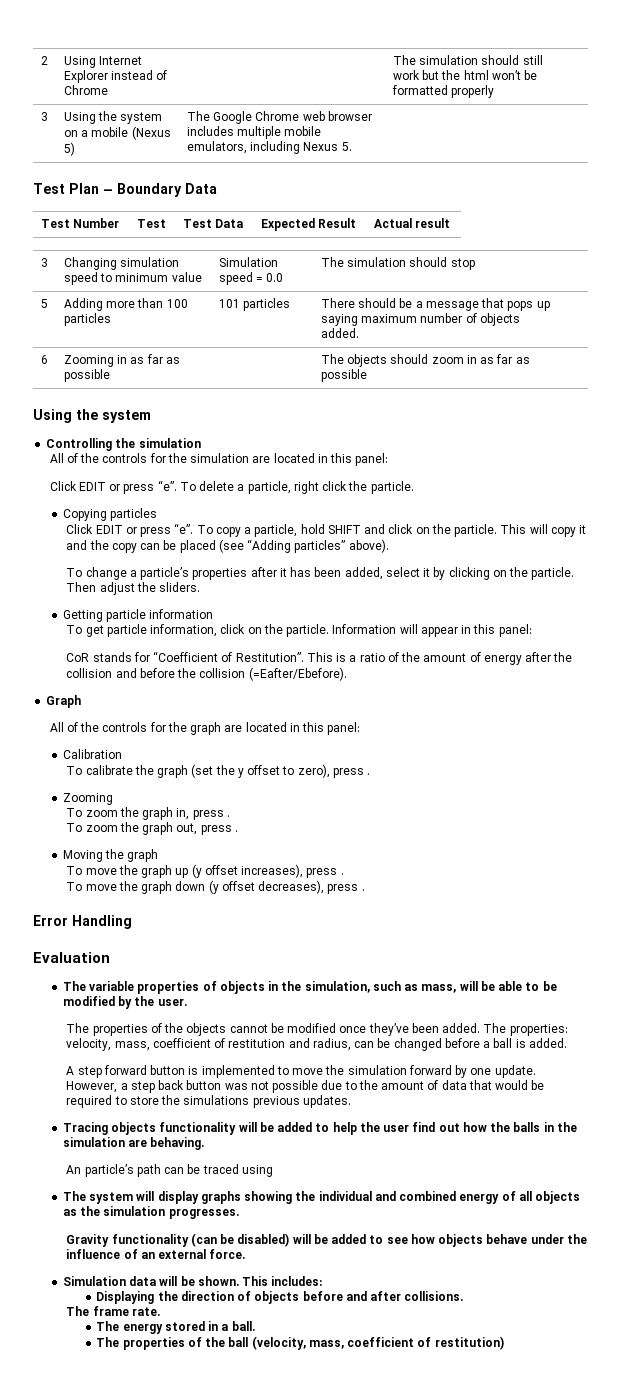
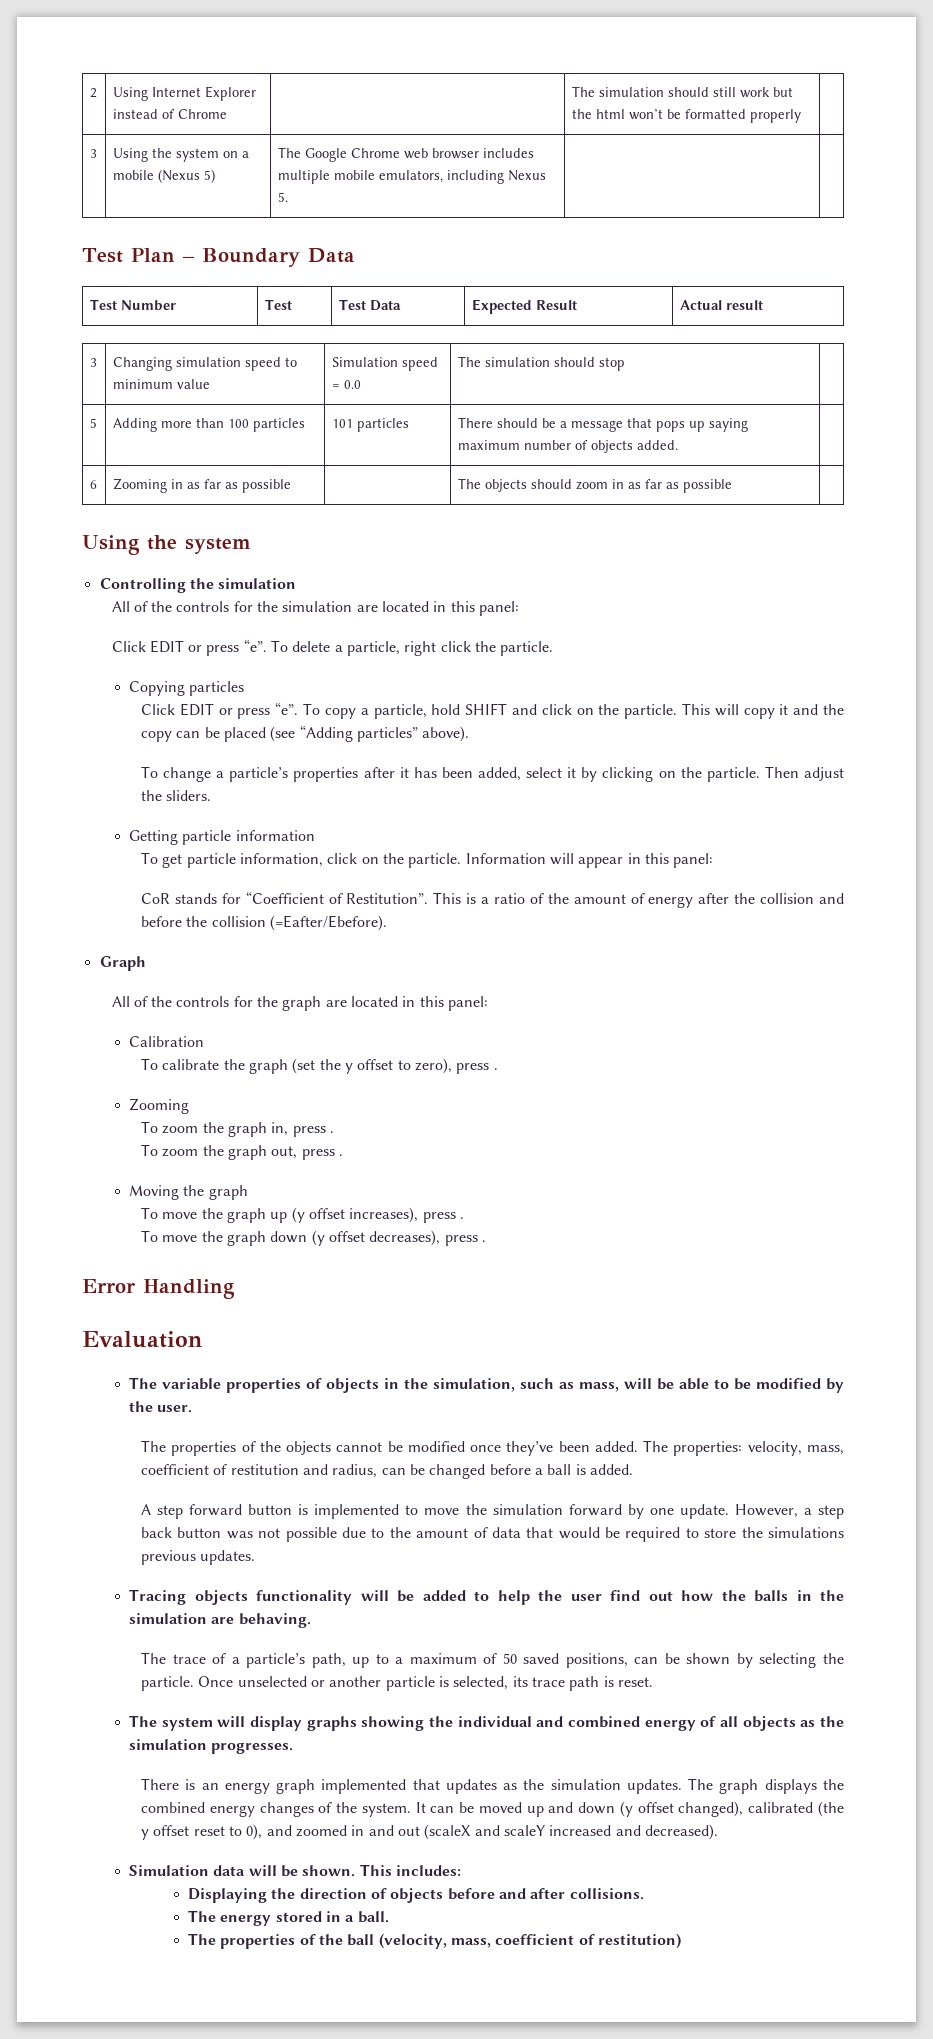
- An particle’s path can be traced using
+ The trace of a particle’s path, up to a maximum of 50 saved positions, can be shown by selecting the particle. Once unselected or another particle is selected, its trace path is reset.
- Gravity functionality (can be disabled) will be added to see how objects behave under the influence of an external force.
+ There is an energy graph implemented that updates as the simulation updates. The graph displays the combined energy changes of the system. It can be moved up and down (y offset changed), calibrated (the y offset reset to 0), and zoomed in and out (scaleX and scaleY increased and decreased).
- The frame rate.

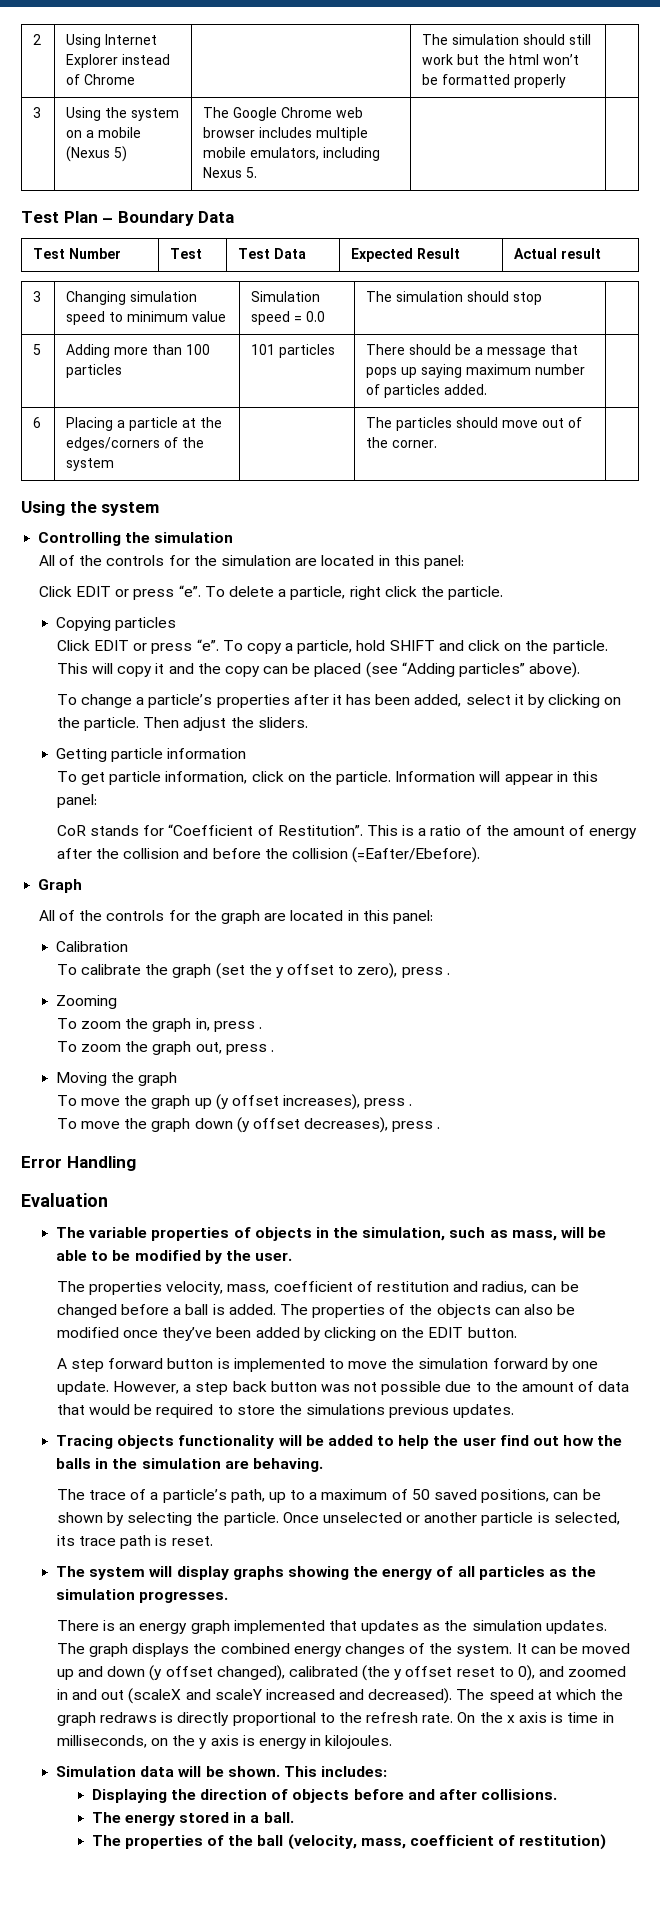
- 5 | Adding more than 100 particles | 101 particles | There should be a message that pops up saying maximum number of objects added. |
+ 5 | Adding more than 100 particles | 101 particles | There should be a message that pops up saying maximum number of particles added. |
- 6 | Zooming in as far as possible | | The objects should zoom in as far as possible |
+ 6 | Placing a particle at the edges/corners of the system | | The particles should move out of the corner. |
- The properties of the objects cannot be modified once they’ve been added. The properties: velocity, mass, coefficient of restitution and radius, can be changed before a ball is added.
+ The properties velocity, mass, coefficient of restitution and radius, can be changed before a ball is added. The properties of the objects can also be modified once they’ve been added by clicking on the EDIT button.
- The system will display graphs showing the individual and combined energy of all objects as the simulation progresses.
+ The system will display graphs showing the energy of all particles as the simulation progresses.
+ The speed at which the graph redraws is directly proportional to the refresh rate. On the x axis is time in milliseconds, on the y axis is energy in kilojoules.

